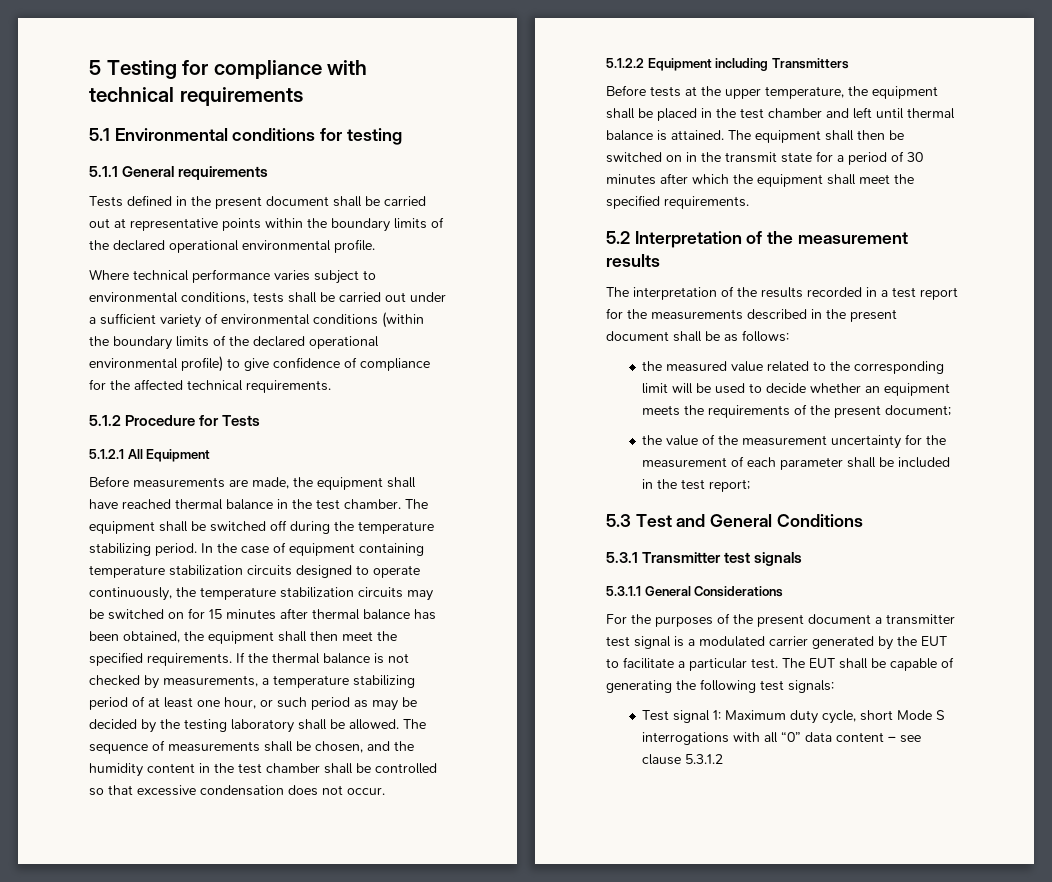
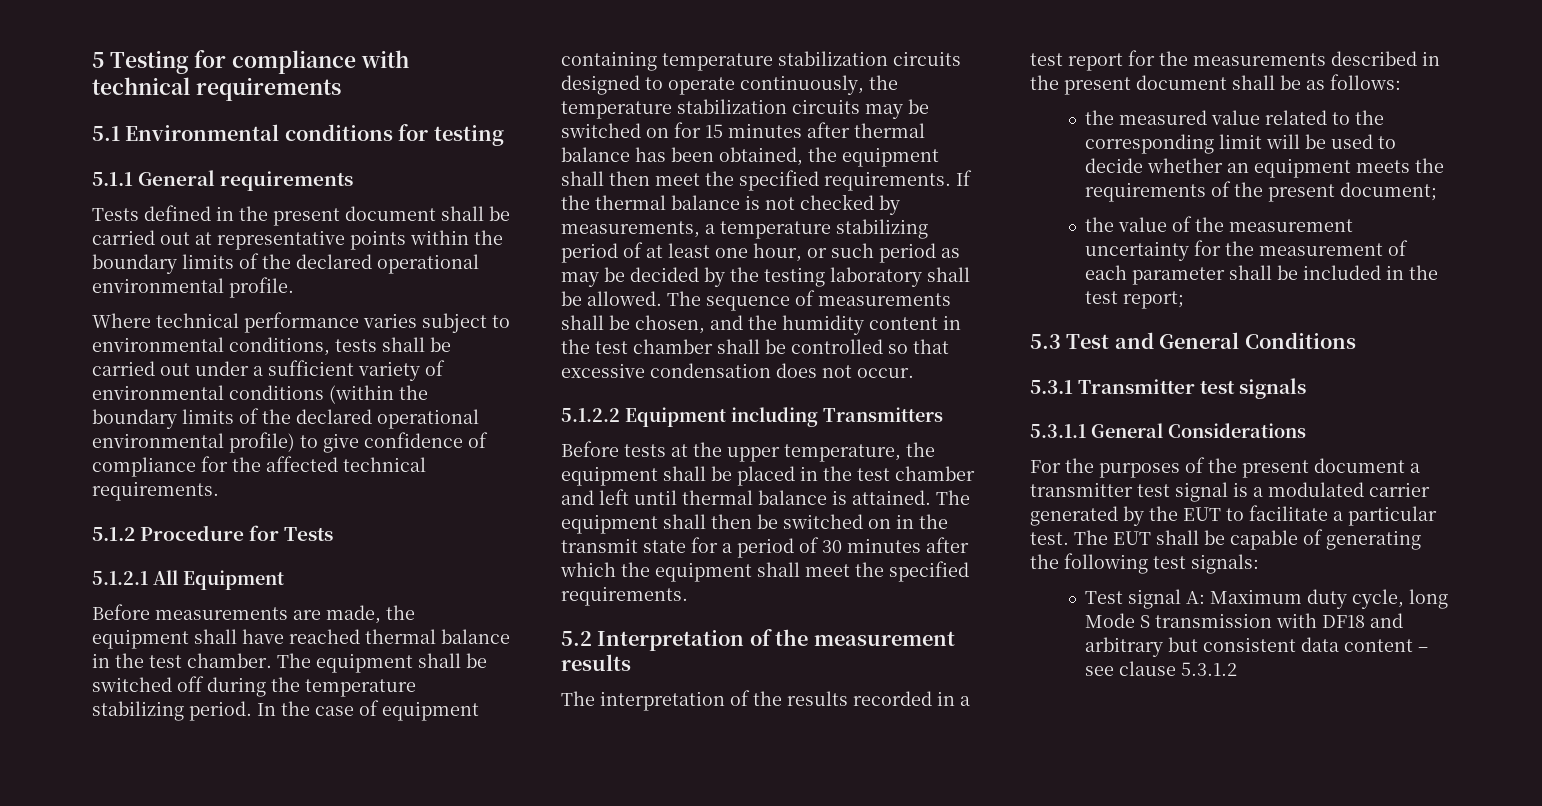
- Test signal 1: Maximum duty cycle, short Mode S interrogations with all “0” data content – see clause 5.3.1.2
+ Test signal A: Maximum duty cycle, long Mode S transmission with DF18 and arbitrary but consistent data content – see clause 5.3.1.2

